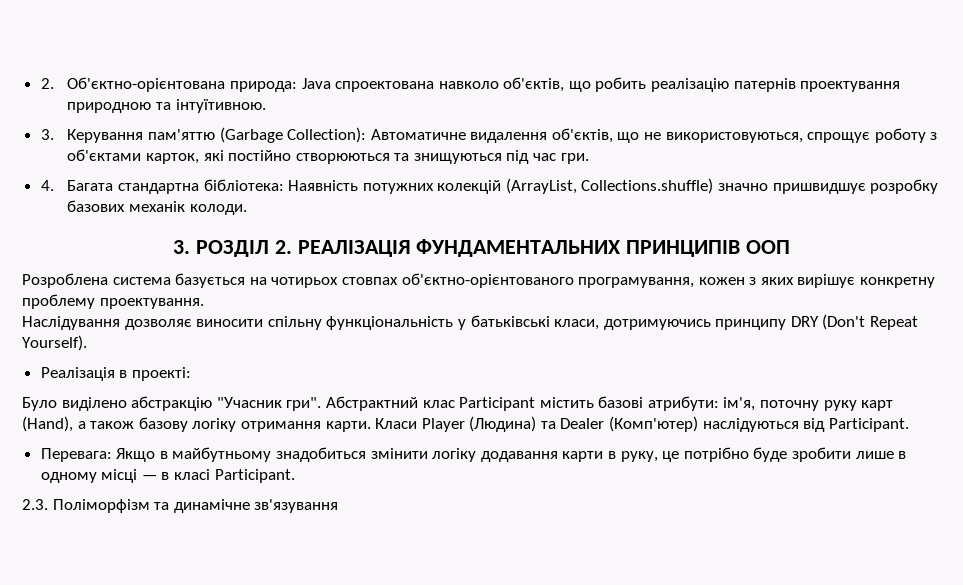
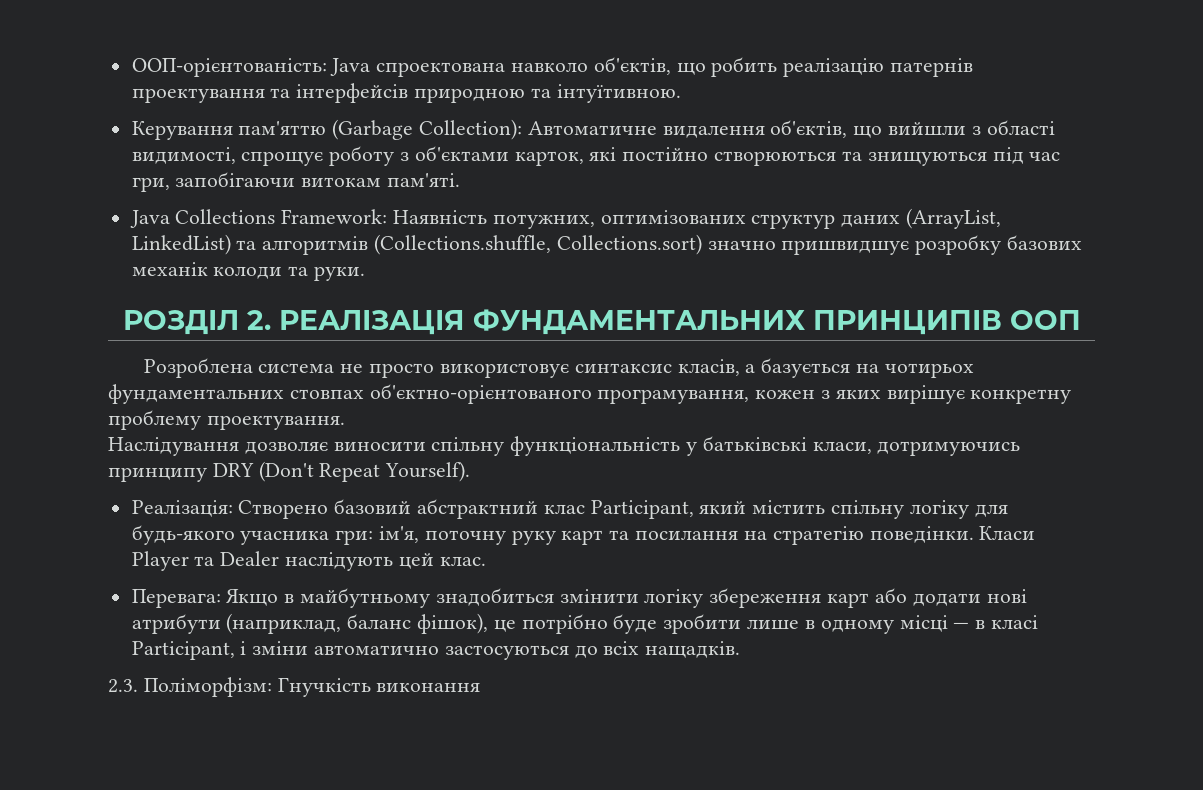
- 2. Об'єктно-орієнтована природа: Java спроектована навколо об'єктів, що робить реалізацію патернів проектування природною та інтуїтивною.
+ ООП-орієнтованість: Java спроектована навколо об'єктів, що робить реалізацію патернів проектування та інтерфейсів природною та інтуїтивною.
- 3. Керування пам'яттю (Garbage Collection): Автоматичне видалення об'єктів, що не використовуються, спрощує роботу з об'єктами карток, які постійно створюються та знищуються під час гри.
- 4. Багата стандартна бібліотека: Наявність потужних колекцій (ArrayList, Collections.shuffle) значно пришвидшує розробку базових механік колоди.
- 3. РОЗДІЛ 2. РЕАЛІЗАЦІЯ ФУНДАМЕНТАЛЬНИХ ПРИНЦИПІВ ООП
+ Керування пам'яттю (Garbage Collection): Автоматичне видалення об'єктів, що вийшли з області видимості, спрощує роботу з об'єктами карток, які постійно створюються та знищуються під час гри, запобігаючи витокам пам'яті.
+ Java Collections Framework: Наявність потужних, оптимізованих структур даних (ArrayList, LinkedList) та алгоритмів (Collections.shuffle, Collections.sort) значно пришвидшує розробку базових механік колоди та руки.
+ РОЗДІЛ 2. РЕАЛІЗАЦІЯ ФУНДАМЕНТАЛЬНИХ ПРИНЦИПІВ ООП
- Розроблена система базується на чотирьох стовпах об'єктно-орієнтованого програмування, кожен з яких вирішує конкретну проблему проектування.
+ Розроблена система не просто використовує синтаксис класів, а базується на чотирьох фундаментальних стовпах об'єктно-орієнтованого програмування, кожен з яких вирішує конкретну проблему проектування.
- Реалізація в проекті:
- Було виділено абстракцію "Учасник гри". Абстрактний клас Participant містить базові атрибути: ім'я, поточну руку карт (Hand), а також базову логіку отримання карти.
+ Реалізація: Створено базовий абстрактний клас Participant, який містить спільну логіку для будь-якого учасника гри: ім'я, поточну руку карт та посилання на стратегію поведінки.
- Класи Player (Людина) та Dealer (Комп'ютер) наслідуються від Participant.
+ Класи Player та Dealer наслідують цей клас.
- Перевага: Якщо в майбутньому знадобиться змінити логіку додавання карти в руку, це потрібно буде зробити лише в одному місці — в класі Participant.
- 2.3. Поліморфізм та динамічне зв'язування
+ Перевага: Якщо в майбутньому знадобиться змінити логіку збереження карт або додати нові атрибути (наприклад, баланс фішок), це потрібно буде зробити лише в одному місці — в класі Participant, і зміни автоматично застосуються до всіх нащадків.
+ 2.3. Поліморфізм: Гнучкість виконання

